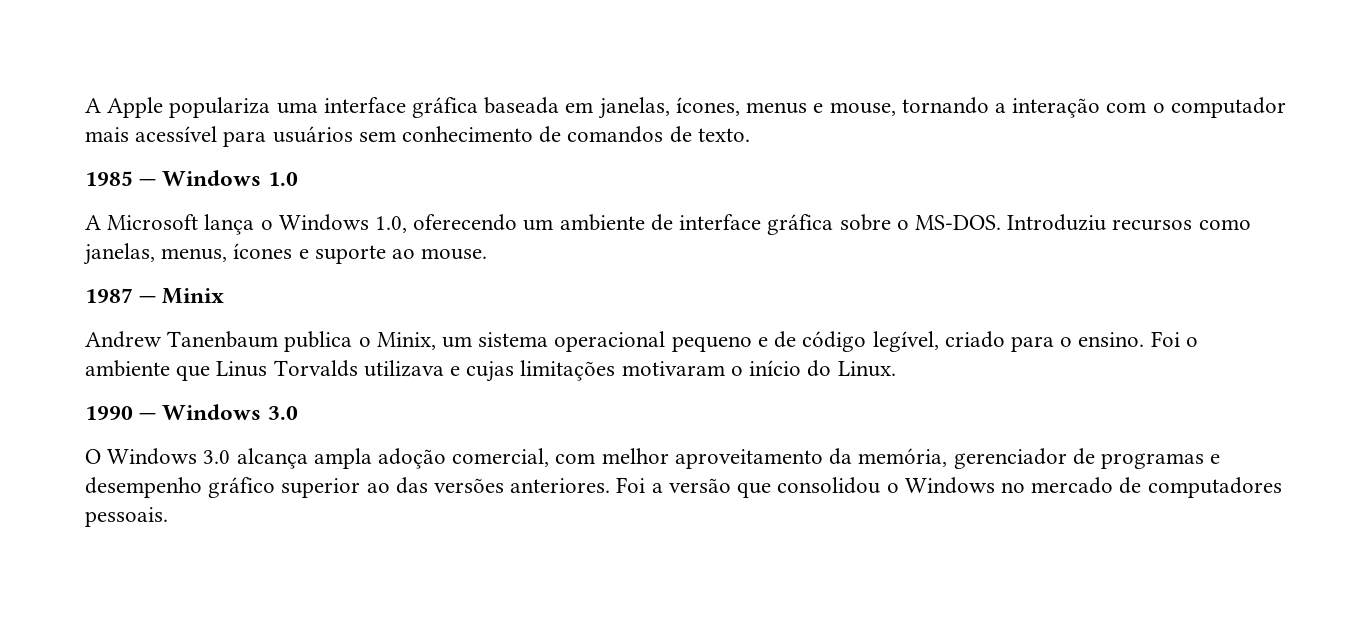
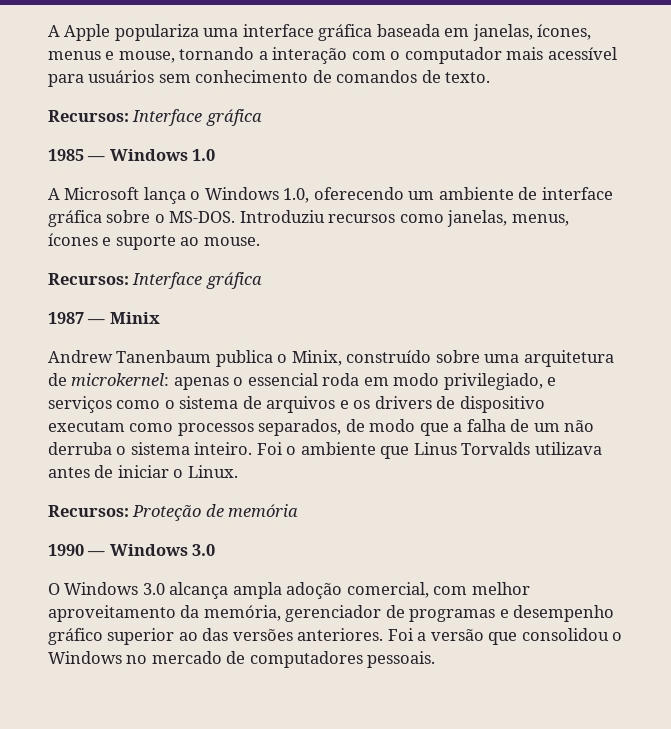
  A Apple populariza uma interface gráfica baseada em janelas, ícones, menus e mouse, tornando a interação com o computador mais acessível para usuários sem conhecimento de comandos de texto.
+ Recursos: Interface gráfica
  Introduziu recursos como janelas, menus, ícones e suporte ao mouse.
+ Recursos: Interface gráfica
- Andrew Tanenbaum publica o Minix, um sistema operacional pequeno e de código legível, criado para o ensino.
+ Andrew Tanenbaum publica o Minix, construído sobre uma arquitetura de microkernel: apenas o essencial roda em modo privilegiado, e serviços como o sistema de arquivos e os drivers de dispositivo executam como processos separados, de modo que a falha de um não derruba o sistema inteiro.
- Foi o ambiente que Linus Torvalds utilizava e cujas limitações motivaram o início do Linux.
+ Foi o ambiente que Linus Torvalds utilizava antes de iniciar o Linux.
+ Recursos: Proteção de memória

